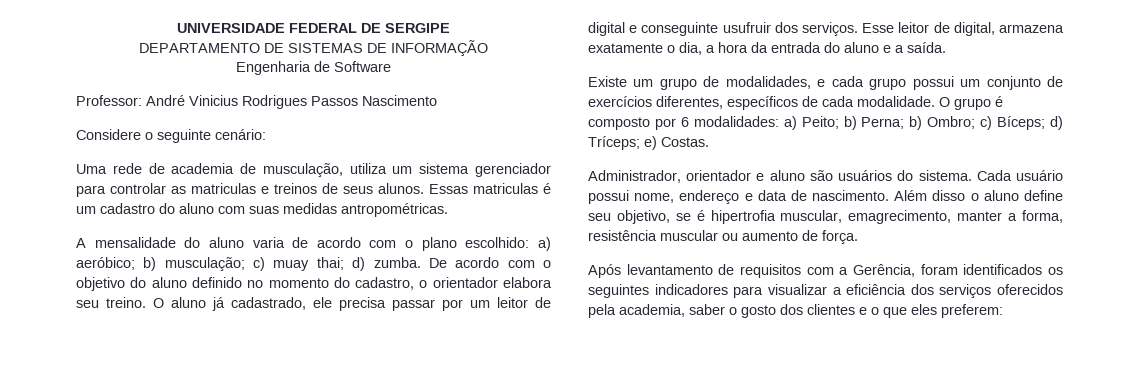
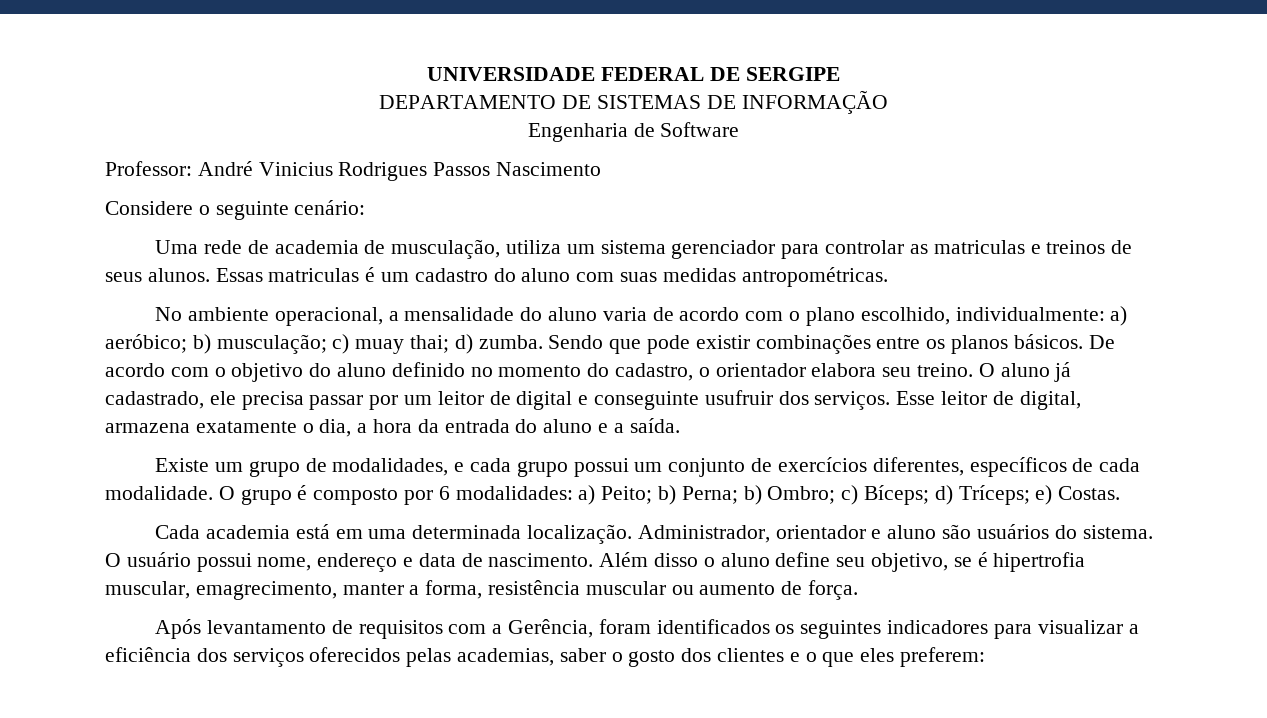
- A mensalidade do aluno varia de acordo com o plano escolhido: a) aeróbico; b) musculação; c) muay thai; d) zumba.
+ No ambiente operacional, a mensalidade do aluno varia de acordo com o plano escolhido, individualmente: a) aeróbico; b) musculação; c) muay thai; d) zumba.
+ Sendo que pode existir combinações entre os planos básicos.
+ Cada academia está em uma determinada localização.
- Cada usuário possui nome, endereço e data de nascimento.
+ O usuário possui nome, endereço e data de nascimento.
- Após levantamento de requisitos com a Gerência, foram identificados os seguintes indicadores para visualizar a eficiência dos serviços oferecidos pela academia, saber o gosto dos clientes e o que eles preferem:
+ Após levantamento de requisitos com a Gerência, foram identificados os seguintes indicadores para visualizar a eficiência dos serviços oferecidos pelas academias, saber o gosto dos clientes e o que eles preferem:

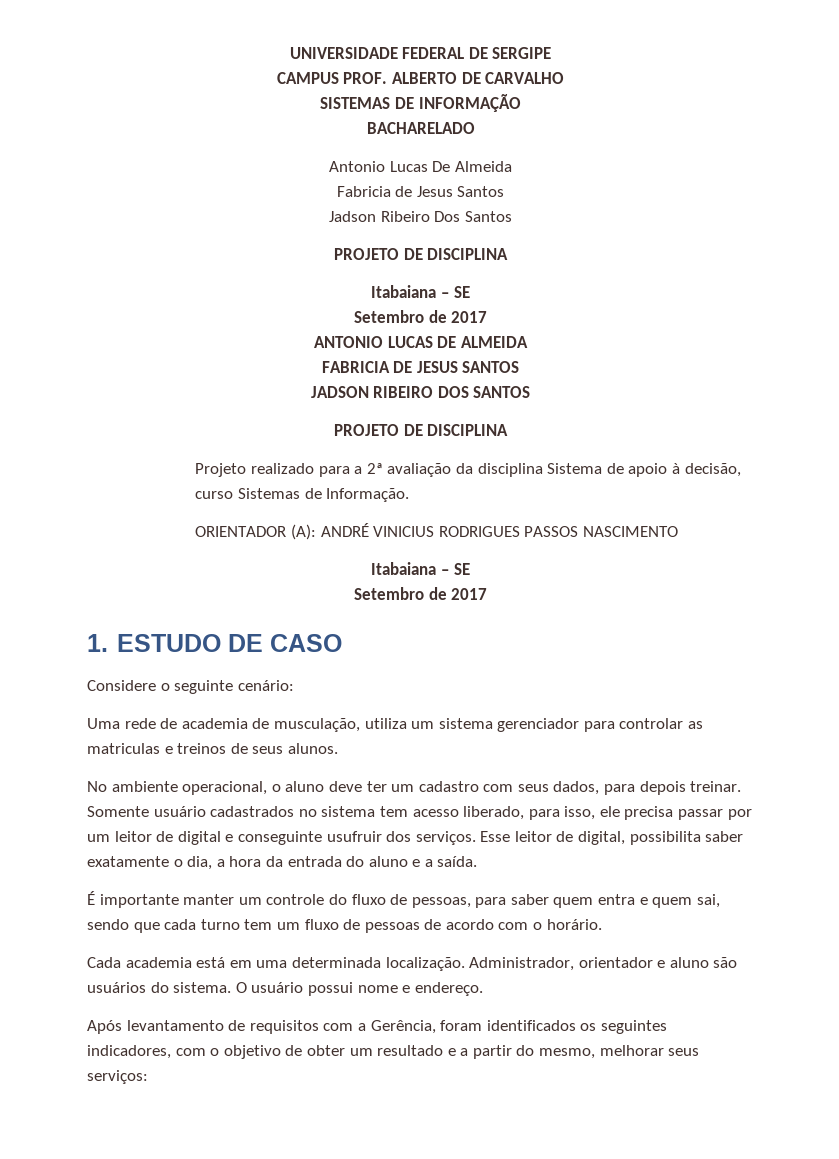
- DEPARTAMENTO DE SISTEMAS DE INFORMAÇÃO
- Engenharia de Software
- Professor: André Vinicius Rodrigues Passos Nascimento
+ CAMPUS PROF. ALBERTO DE CARVALHO
+ SISTEMAS DE INFORMAÇÃO
+ BACHARELADO
+ Antonio Lucas De Almeida
+ Fabricia de Jesus Santos
+ Jadson Ribeiro Dos Santos
+ PROJETO DE DISCIPLINA
+ Itabaiana – SE
+ Setembro de 2017
+ ANTONIO LUCAS DE ALMEIDA
+ FABRICIA DE JESUS SANTOS
+ JADSON RIBEIRO DOS SANTOS
+ PROJETO DE DISCIPLINA
+ Projeto realizado para a 2ª avaliação da disciplina Sistema de apoio à decisão, curso Sistemas de Informação.
+ ORIENTADOR (A): ANDRÉ VINICIUS RODRIGUES PASSOS NASCIMENTO
+ Itabaiana – SE
+ Setembro de 2017
+ 1. ESTUDO DE CASO
- Uma rede de academia de musculação, utiliza um sistema gerenciador para controlar as matriculas e treinos de seus alunos. Essas matriculas é um cadastro do aluno com suas medidas antropométricas.
- No ambiente operacional, a mensalidade do aluno varia de acordo com o plano escolhido, individualmente: a) aeróbico; b) musculação; c) muay thai; d) zumba. Sendo que pode existir combinações entre os planos básicos. De acordo com o objetivo do aluno definido no momento do cadastro, o orientador elabora seu treino. O aluno já cadastrado, ele precisa passar por um leitor de digital e conseguinte usufruir dos serviços.
+ Uma rede de academia de musculação, utiliza um sistema gerenciador para controlar as matriculas e treinos de seus alunos.
+ No ambiente operacional, o aluno deve ter um cadastro com seus dados, para depois treinar. Somente usuário cadastrados no sistema tem acesso liberado, para isso, ele precisa passar por um leitor de digital e conseguinte usufruir dos serviços.
- Esse leitor de digital, armazena exatamente o dia, a hora da entrada do aluno e a saída.
+ Esse leitor de digital, possibilita saber exatamente o dia, a hora da entrada do aluno e a saída.
- Existe um grupo de modalidades, e cada grupo possui um conjunto de exercícios diferentes, específicos de cada modalidade. O grupo é composto por 6 modalidades: a) Peito; b) Perna; b) Ombro; c) Bíceps; d) Tríceps; e) Costas.
+ É importante manter um controle do fluxo de pessoas, para saber quem entra e quem sai, sendo que cada turno tem um fluxo de pessoas de acordo com o horário.
- O usuário possui nome, endereço e data de nascimento. Além disso o aluno define seu objetivo, se é hipertrofia muscular, emagrecimento, manter a forma, resistência muscular ou aumento de força.
+ O usuário possui nome e endereço.
- Após levantamento de requisitos com a Gerência, foram identificados os seguintes indicadores para visualizar a eficiência dos serviços oferecidos pelas academias, saber o gosto dos clientes e o que eles preferem:
+ Após levantamento de requisitos com a Gerência, foram identificados os seguintes indicadores, com o objetivo de obter um resultado e a partir do mesmo, melhorar seus serviços:

